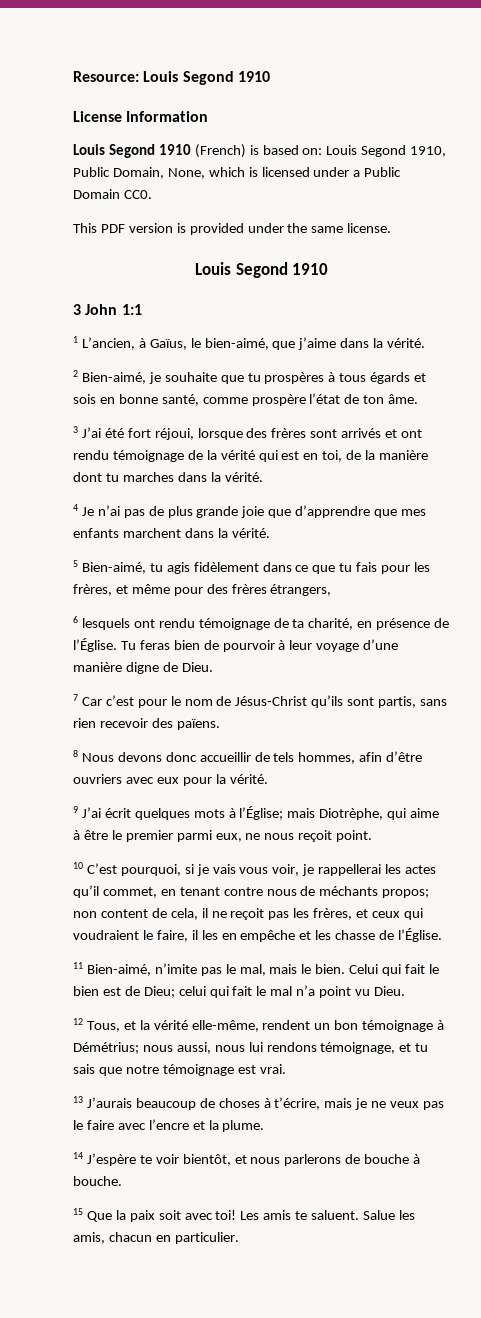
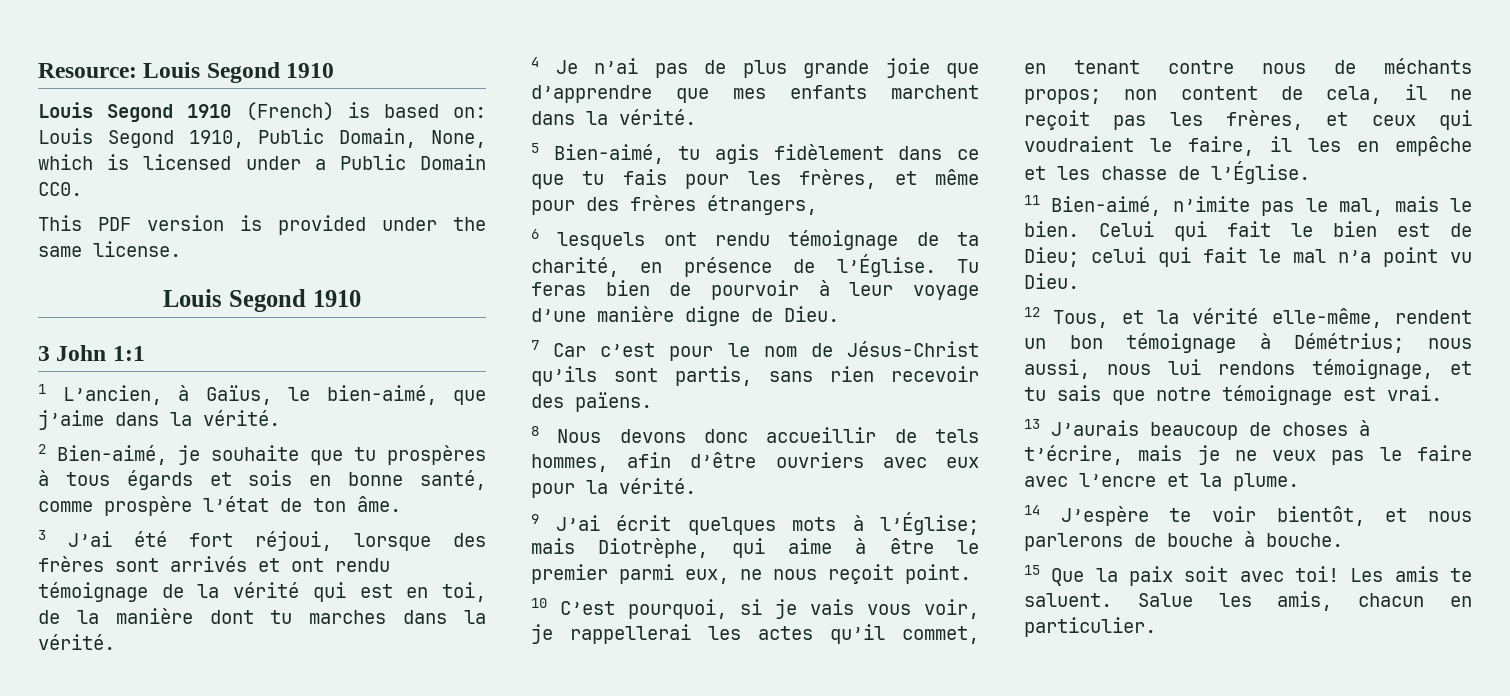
- License Information

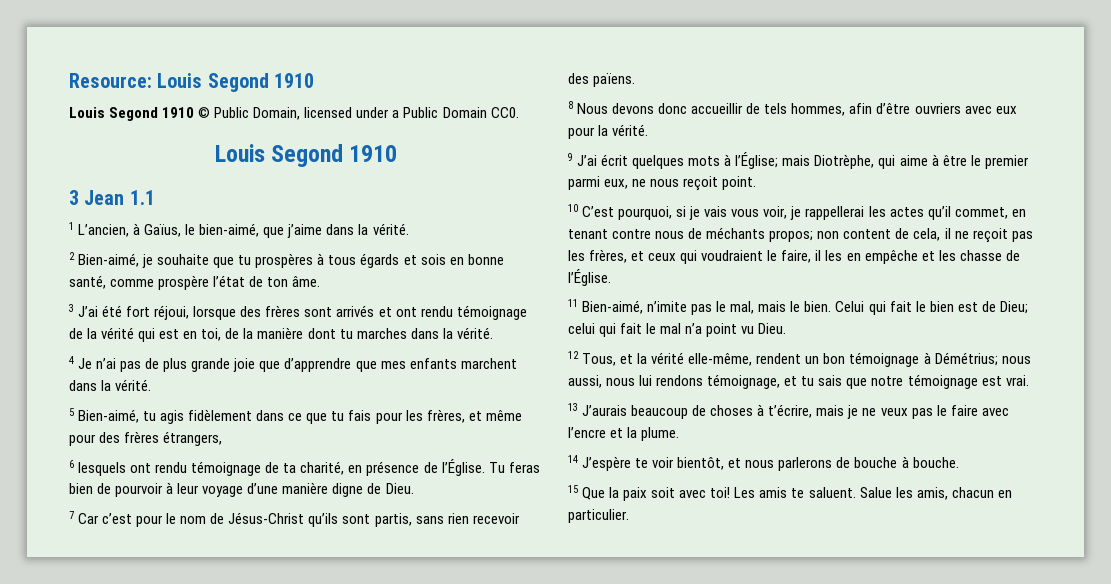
- Louis Segond 1910 (French) is based on: Louis Segond 1910, Public Domain, None, which is licensed under a Public Domain CC0.
+ Louis Segond 1910 © Public Domain, licensed under a Public Domain CC0.
- This PDF version is provided under the same license.
- 3 John 1:1
+ 3 Jean 1.1

